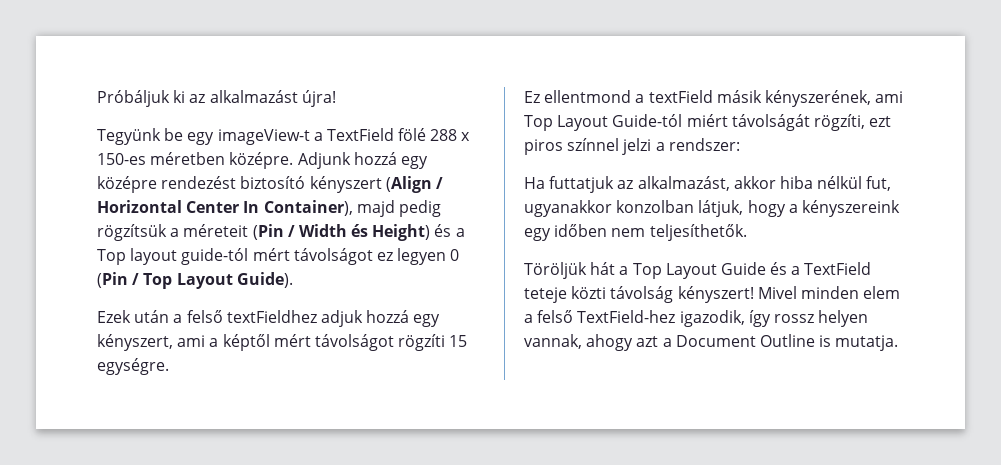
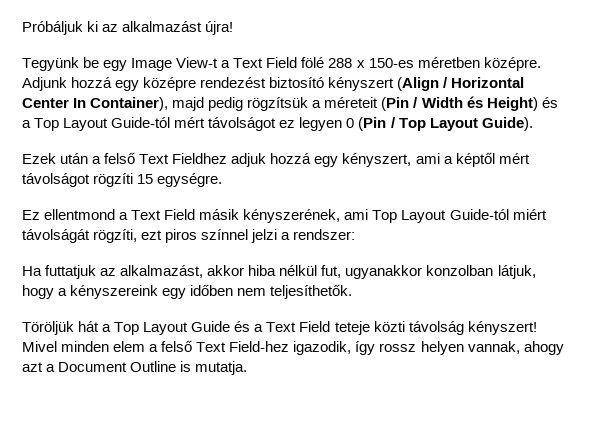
- Tegyünk be egy imageView-t a TextField fölé 288 x 150-es méretben középre.
+ Tegyünk be egy Image View-t a Text Field fölé 288 x 150-es méretben középre.
- Adjunk hozzá egy középre rendezést biztosító kényszert (Align / Horizontal Center In Container), majd pedig rögzítsük a méreteit (Pin / Width és Height) és a Top layout guide-tól mért távolságot ez legyen 0 (Pin / Top Layout Guide).
+ Adjunk hozzá egy középre rendezést biztosító kényszert (Align / Horizontal Center In Container), majd pedig rögzítsük a méreteit (Pin / Width és Height) és a Top Layout Guide-tól mért távolságot ez legyen 0 (Pin / Top Layout Guide).
- Ezek után a felső textFieldhez adjuk hozzá egy kényszert, ami a képtől mért távolságot rögzíti 15 egységre.
+ Ezek után a felső Text Fieldhez adjuk hozzá egy kényszert, ami a képtől mért távolságot rögzíti 15 egységre.
- Ez ellentmond a textField másik kényszerének, ami Top Layout Guide-tól miért távolságát rögzíti, ezt piros színnel jelzi a rendszer:
+ Ez ellentmond a Text Field másik kényszerének, ami Top Layout Guide-tól miért távolságát rögzíti, ezt piros színnel jelzi a rendszer:
- Töröljük hát a Top Layout Guide és a TextField teteje közti távolság kényszert!
+ Töröljük hát a Top Layout Guide és a Text Field teteje közti távolság kényszert!
- Mivel minden elem a felső TextField-hez igazodik, így rossz helyen vannak, ahogy azt a Document Outline is mutatja.
+ Mivel minden elem a felső Text Field-hez igazodik, így rossz helyen vannak, ahogy azt a Document Outline is mutatja.

